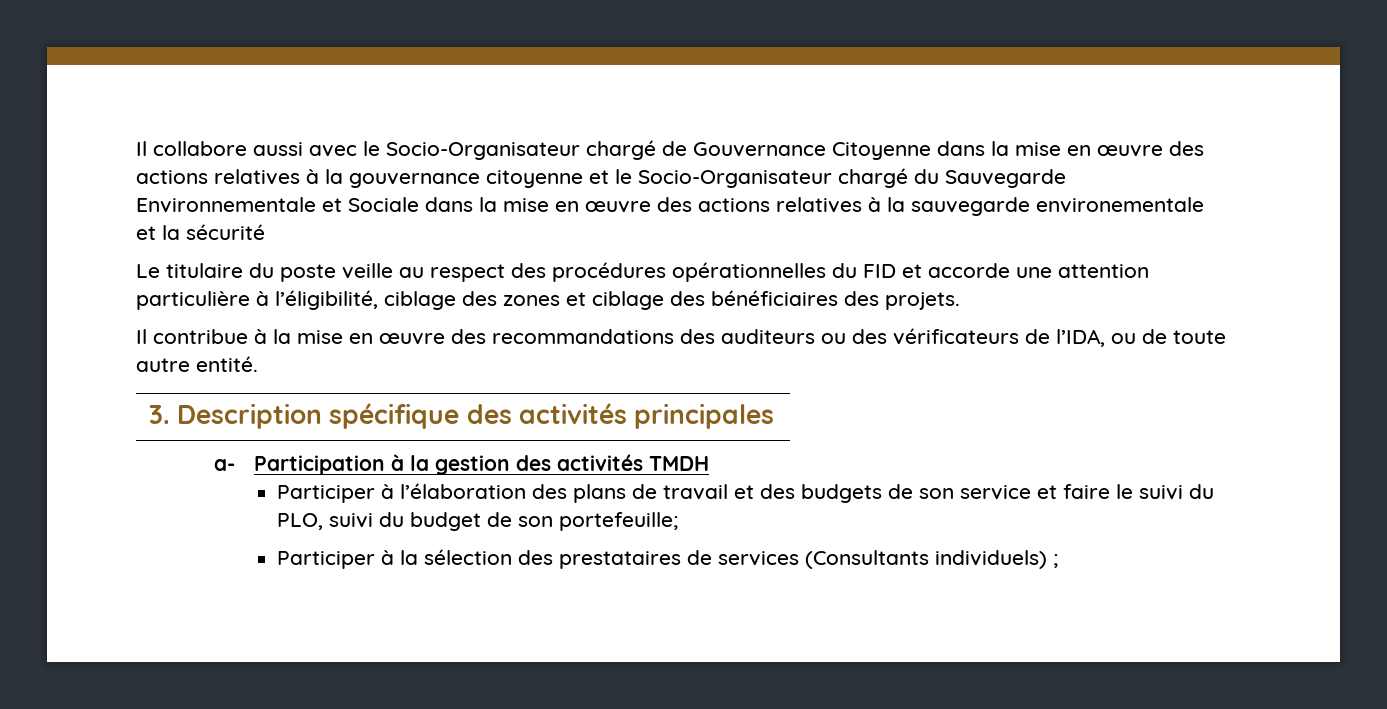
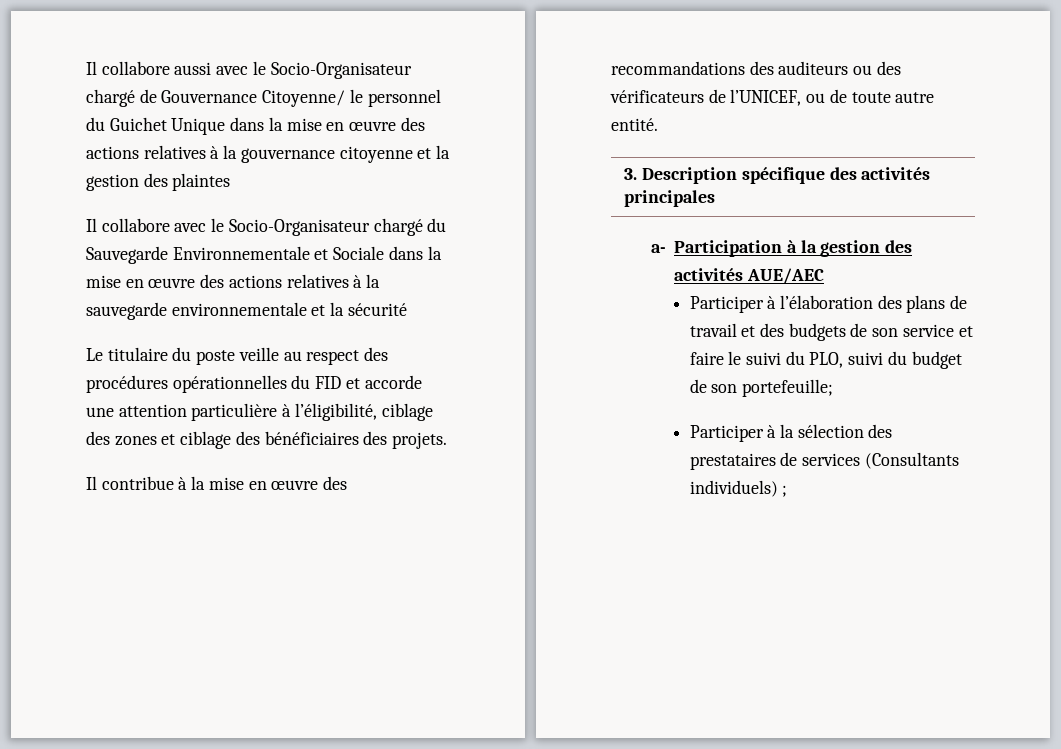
- Il collabore aussi avec le Socio-Organisateur chargé de Gouvernance Citoyenne dans la mise en œuvre des actions relatives à la gouvernance citoyenne et le Socio-Organisateur chargé du Sauvegarde Environnementale et Sociale dans la mise en œuvre des actions relatives à la sauvegarde environementale et la sécurité
+ Il collabore aussi avec le Socio-Organisateur chargé de Gouvernance Citoyenne/ le personnel du Guichet Unique dans la mise en œuvre des actions relatives à la gouvernance citoyenne et la gestion des plaintes
+ Il collabore avec le Socio-Organisateur chargé du Sauvegarde Environnementale et Sociale dans la mise en œuvre des actions relatives à la sauvegarde environnementale et la sécurité
- Il contribue à la mise en œuvre des recommandations des auditeurs ou des vérificateurs de l’IDA, ou de toute autre entité.
+ Il contribue à la mise en œuvre des recommandations des auditeurs ou des vérificateurs de l’UNICEF, ou de toute autre entité.
- a- Participation à la gestion des activités TMDH
+ a- Participation à la gestion des activités AUE/AEC

